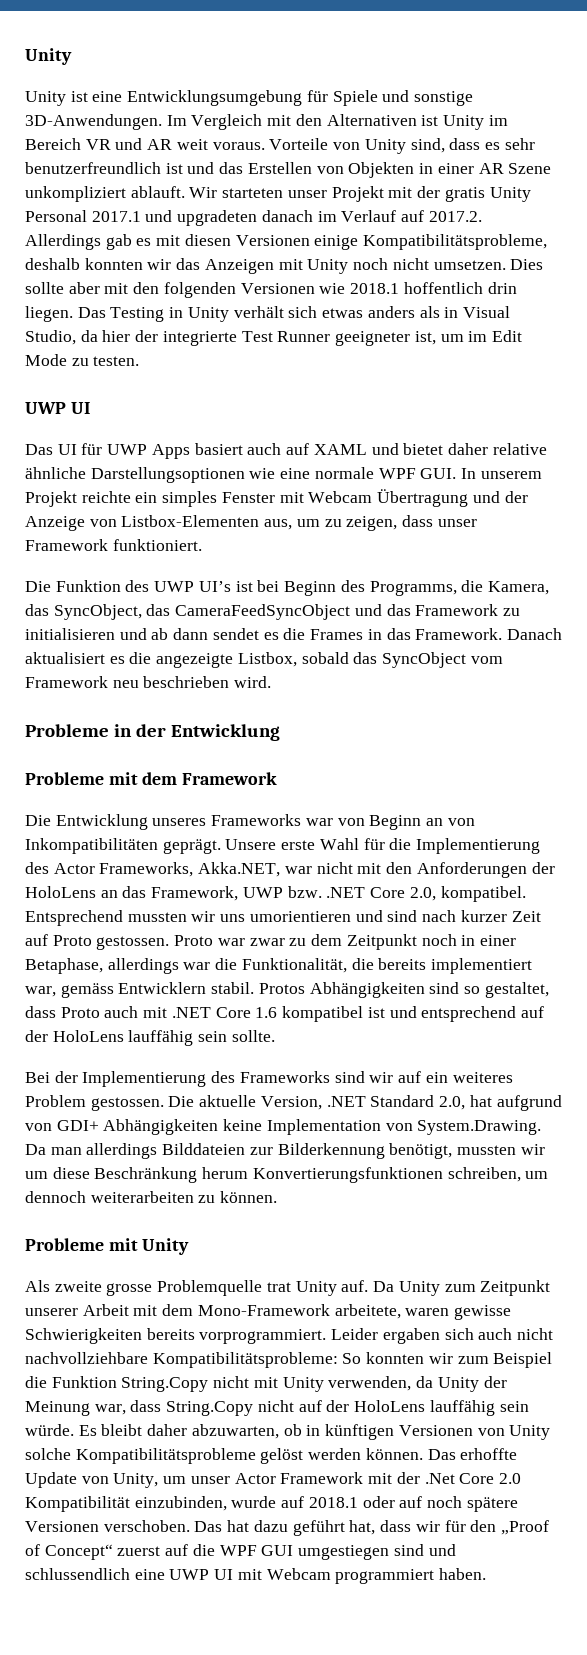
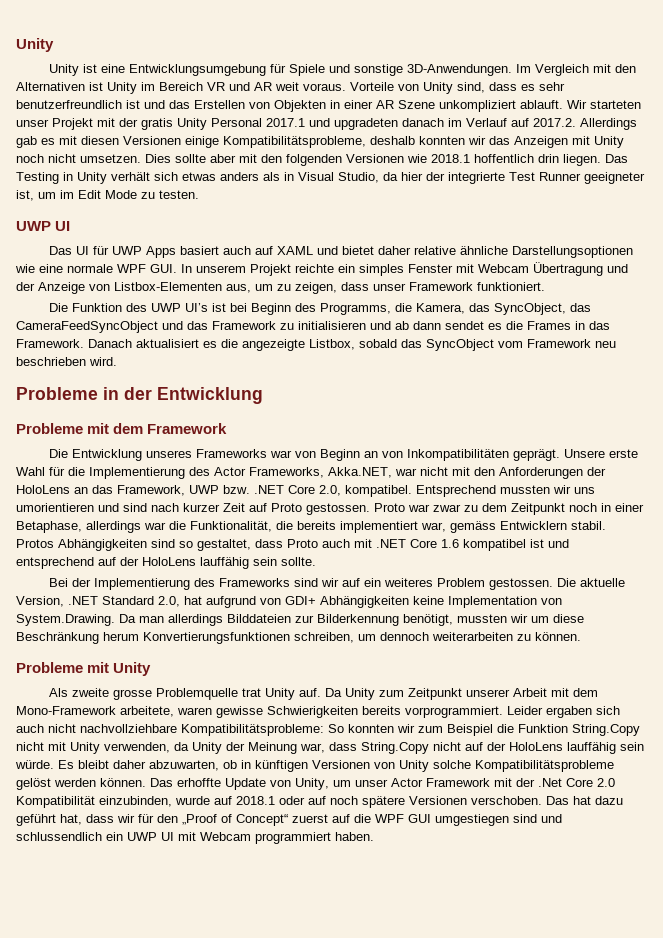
- Das hat dazu geführt hat, dass wir für den „Proof of Concept“ zuerst auf die WPF GUI umgestiegen sind und schlussendlich eine UWP UI mit Webcam programmiert haben.
+ Das hat dazu geführt hat, dass wir für den „Proof of Concept“ zuerst auf die WPF GUI umgestiegen sind und schlussendlich ein UWP UI mit Webcam programmiert haben.

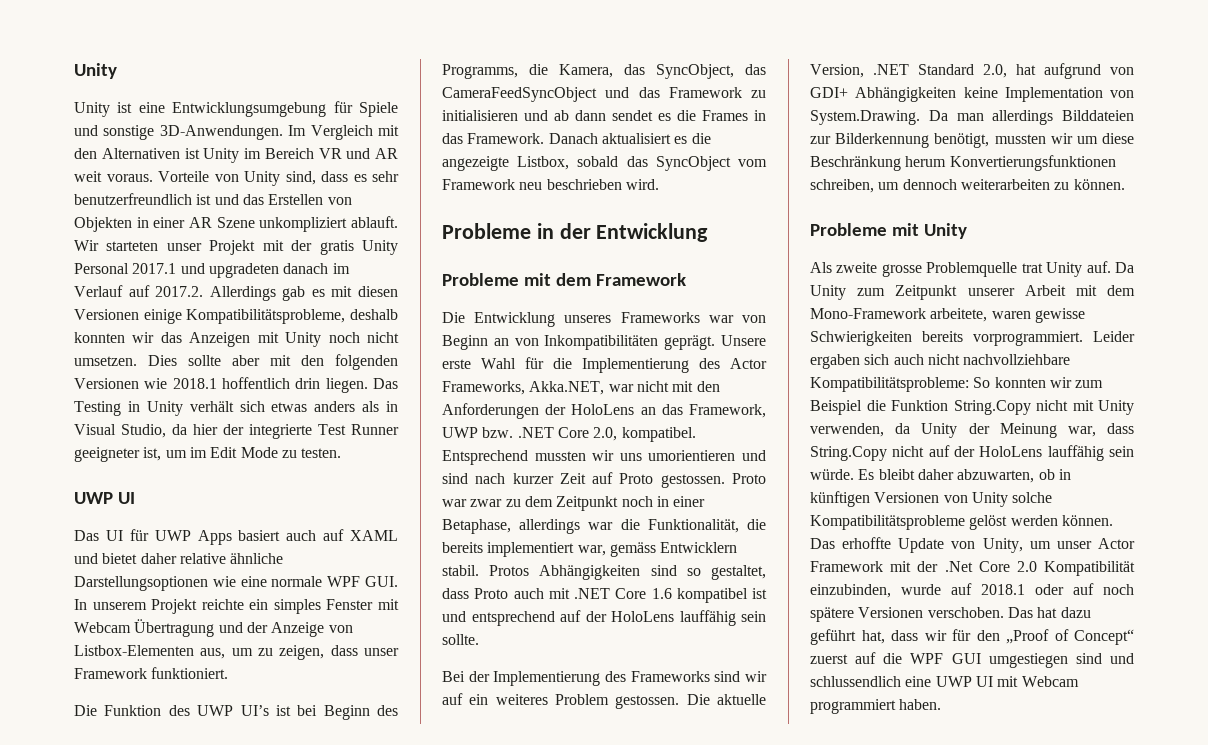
- Das hat dazu geführt hat, dass wir für den „Proof of Concept“ zuerst auf die WPF GUI umgestiegen sind und schlussendlich ein UWP UI mit Webcam programmiert haben.
+ Das hat dazu geführt hat, dass wir für den „Proof of Concept“ zuerst auf die WPF GUI umgestiegen sind und schlussendlich eine UWP UI mit Webcam programmiert haben.

